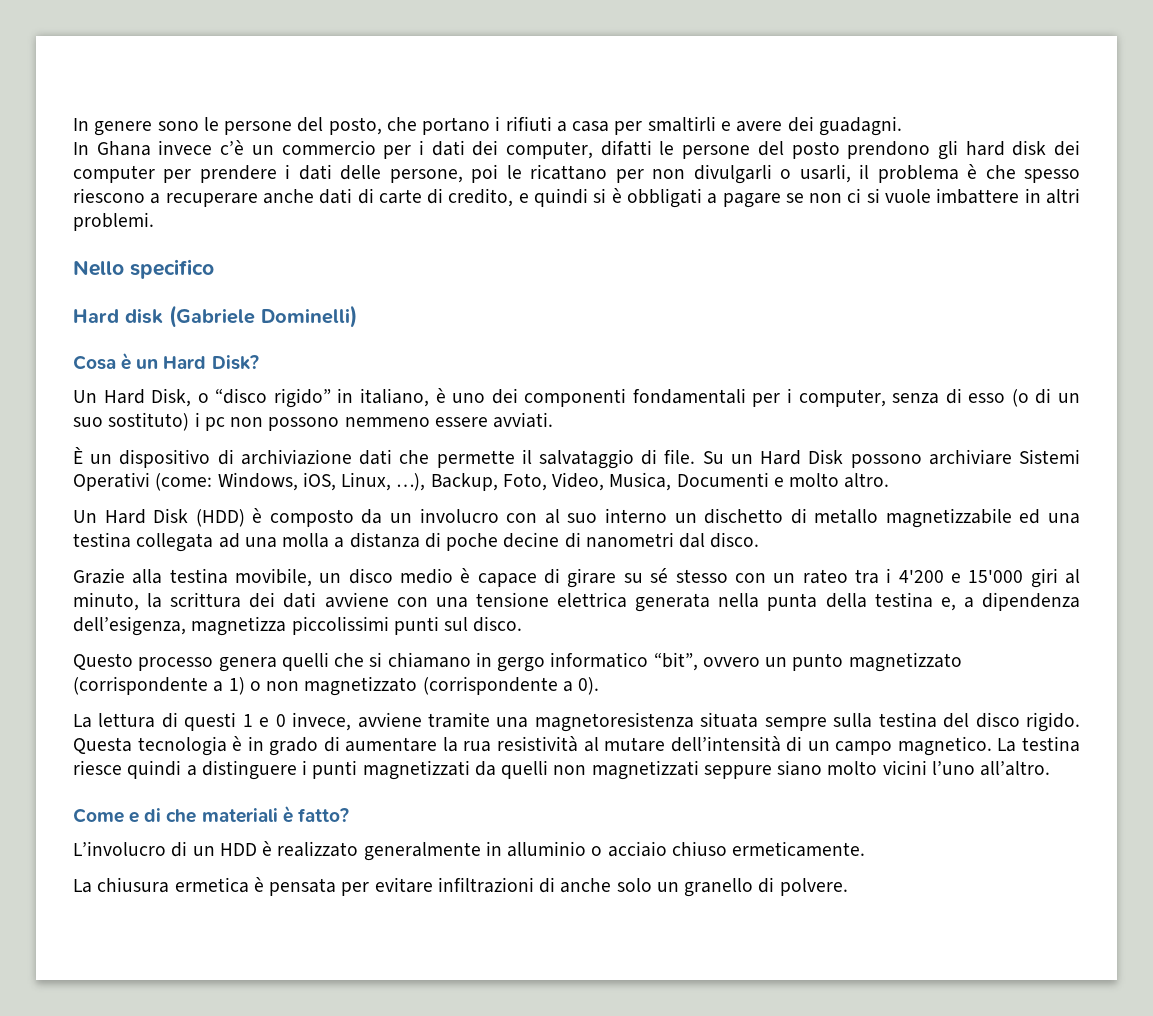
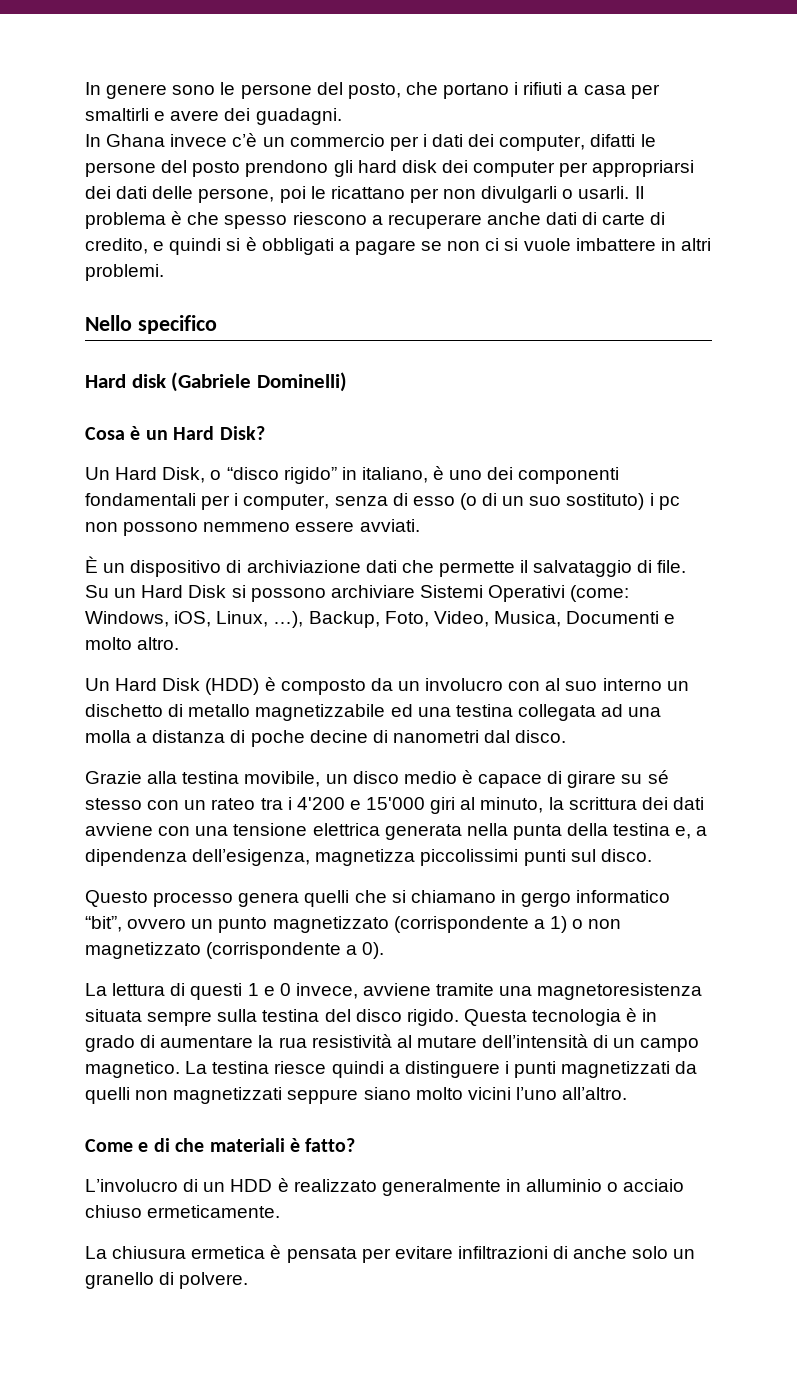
- In Ghana invece c’è un commercio per i dati dei computer, difatti le persone del posto prendono gli hard disk dei computer per prendere i dati delle persone, poi le ricattano per non divulgarli o usarli, il problema è che spesso riescono a recuperare anche dati di carte di credito, e quindi si è obbligati a pagare se non ci si vuole imbattere in altri problemi.
+ In Ghana invece c’è un commercio per i dati dei computer, difatti le persone del posto prendono gli hard disk dei computer per appropriarsi dei dati delle persone, poi le ricattano per non divulgarli o usarli. Il problema è che spesso riescono a recuperare anche dati di carte di credito, e quindi si è obbligati a pagare se non ci si vuole imbattere in altri problemi.
- Su un Hard Disk possono archiviare Sistemi Operativi (come: Windows, iOS, Linux, …), Backup, Foto, Video, Musica, Documenti e molto altro.
+ Su un Hard Disk si possono archiviare Sistemi Operativi (come: Windows, iOS, Linux, …), Backup, Foto, Video, Musica, Documenti e molto altro.

